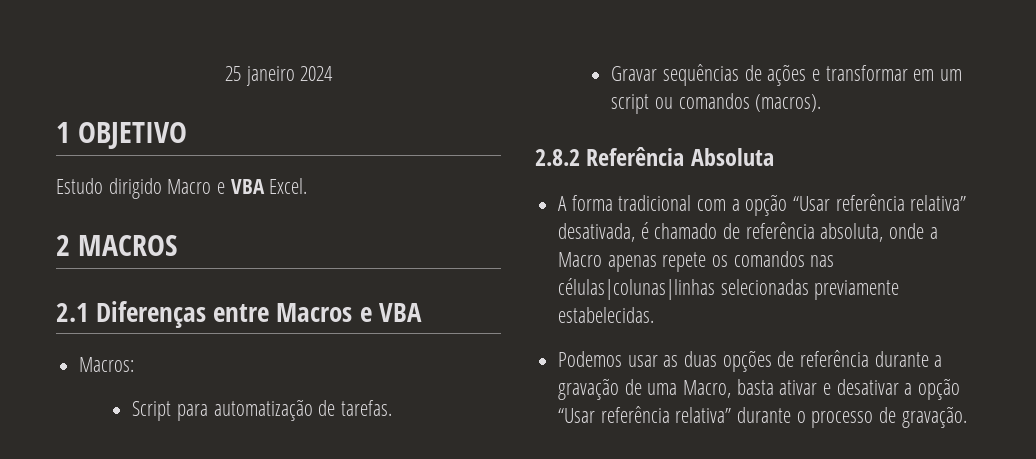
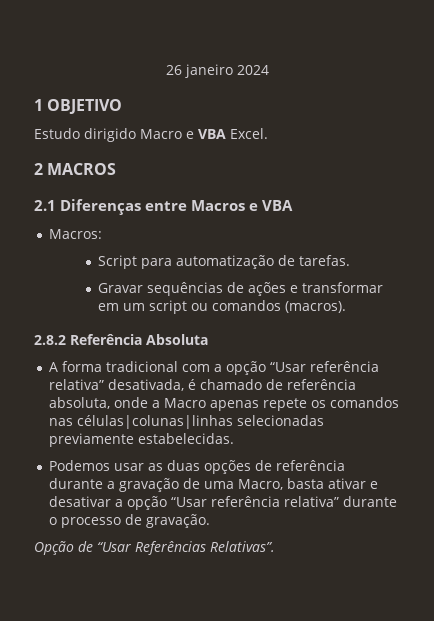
- 25 janeiro 2024
+ 26 janeiro 2024
+ Opção de “Usar Referências Relativas”.

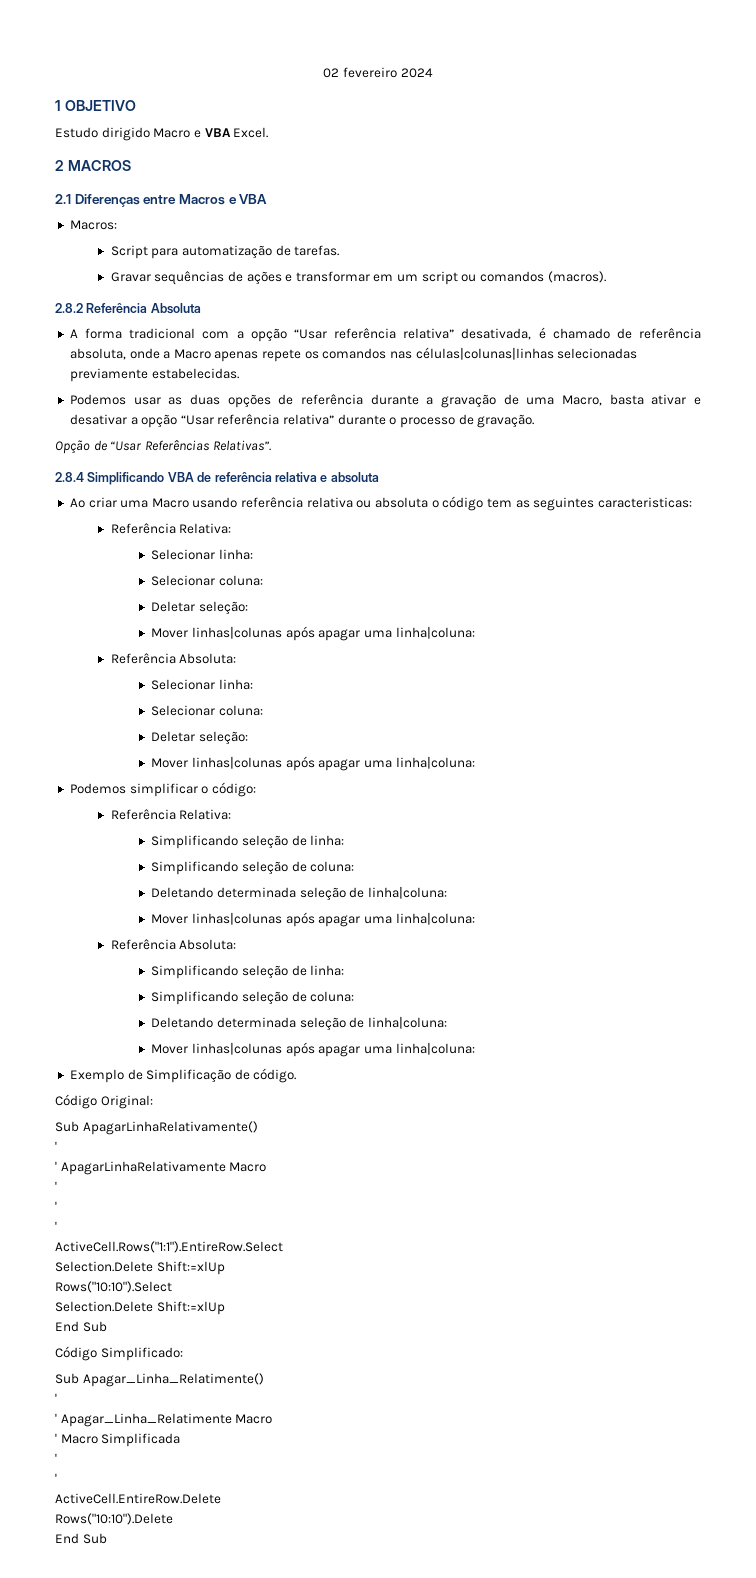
- 26 janeiro 2024
+ 02 fevereiro 2024
+ 2.8.4 Simplificando VBA de referência relativa e absoluta
+ Ao criar uma Macro usando referência relativa ou absoluta o código tem as seguintes caracteristicas:
+ Referência Relativa:
+ Selecionar linha:
+ Selecionar coluna:
+ Deletar seleção:
+ Mover linhas|colunas após apagar uma linha|coluna:
+ Referência Absoluta:
+ Selecionar linha:
+ Selecionar coluna:
+ Deletar seleção:
+ Mover linhas|colunas após apagar uma linha|coluna:
+ Podemos simplificar o código:
+ Referência Relativa:
+ Simplificando seleção de linha:
+ Simplificando seleção de coluna:
+ Deletando determinada seleção de linha|coluna:
+ Mover linhas|colunas após apagar uma linha|coluna:
+ Referência Absoluta:
+ Simplificando seleção de linha:
+ Simplificando seleção de coluna:
+ Deletando determinada seleção de linha|coluna:
+ Mover linhas|colunas após apagar uma linha|coluna:
+ Exemplo de Simplificação de código.
+ Código Original:
+ Sub ApagarLinhaRelativamente()
+ '
+ ' ApagarLinhaRelativamente Macro
+ '
+ '
+ '
+ ActiveCell.Rows("1:1").EntireRow.Select
+ Selection.Delete Shift:=xlUp
+ Rows("10:10").Select
+ Selection.Delete Shift:=xlUp
+ End Sub
+ Código Simplificado:
+ Sub Apagar_Linha_Relatimente()
+ '
+ ' Apagar_Linha_Relatimente Macro
+ ' Macro Simplificada
+ '
+ '
+ ActiveCell.EntireRow.Delete
+ Rows("10:10").Delete
+ End Sub

